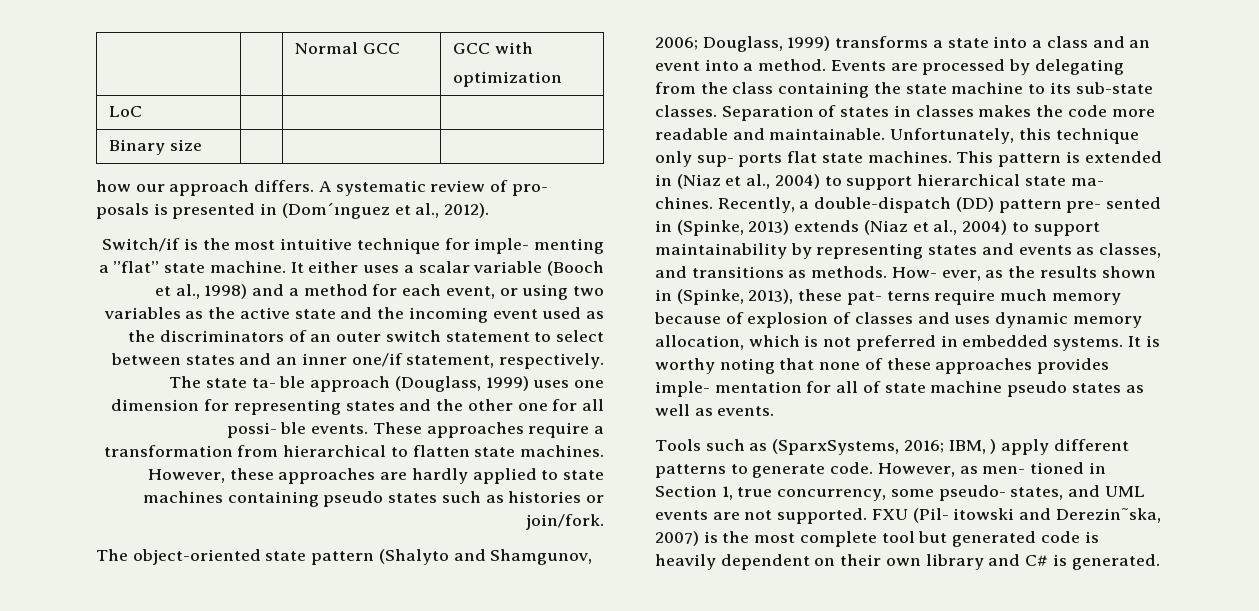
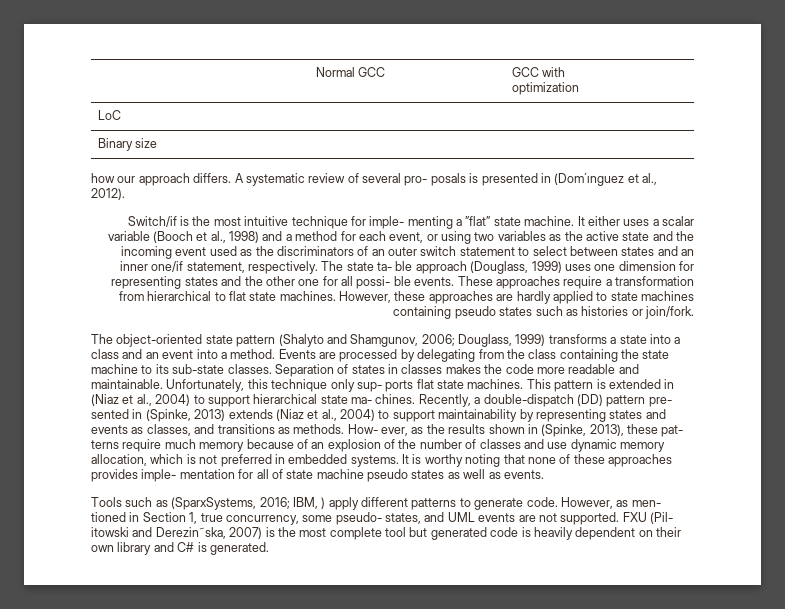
- A systematic review of pro- posals is presented in (Dom´ınguez et al., 2012).
+ A systematic review of several pro- posals is presented in (Dom´ınguez et al., 2012).
- These approaches require a transformation from hierarchical to flatten state machines.
+ These approaches require a transformation from hierarchical to flat state machines.
- How- ever, as the results shown in (Spinke, 2013), these pat- terns require much memory because of explosion of classes and uses dynamic memory allocation, which is not preferred in embedded systems.
+ How- ever, as the results shown in (Spinke, 2013), these pat- terns require much memory because of an explosion of the number of classes and use dynamic memory allocation, which is not preferred in embedded systems.

